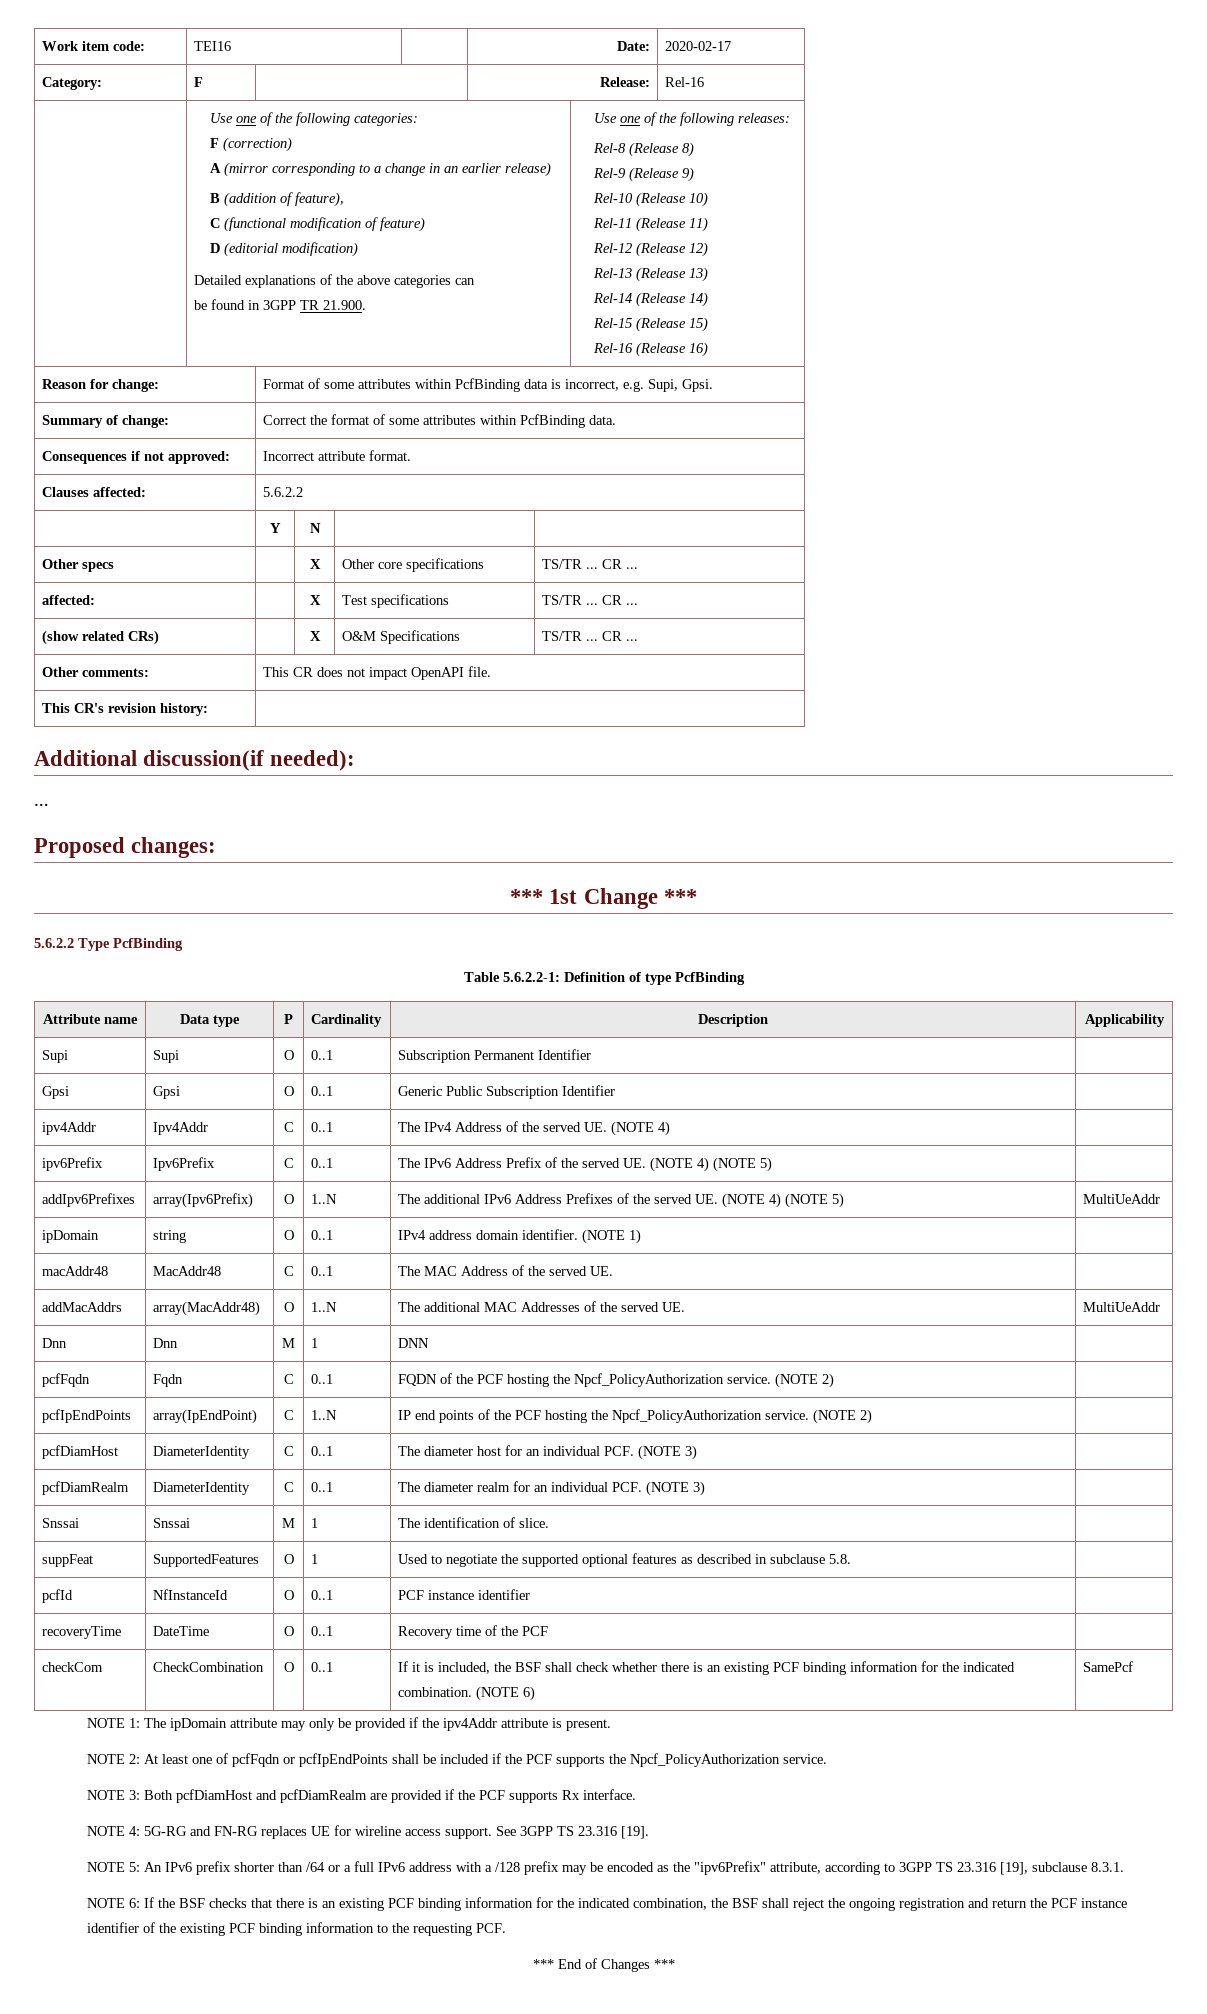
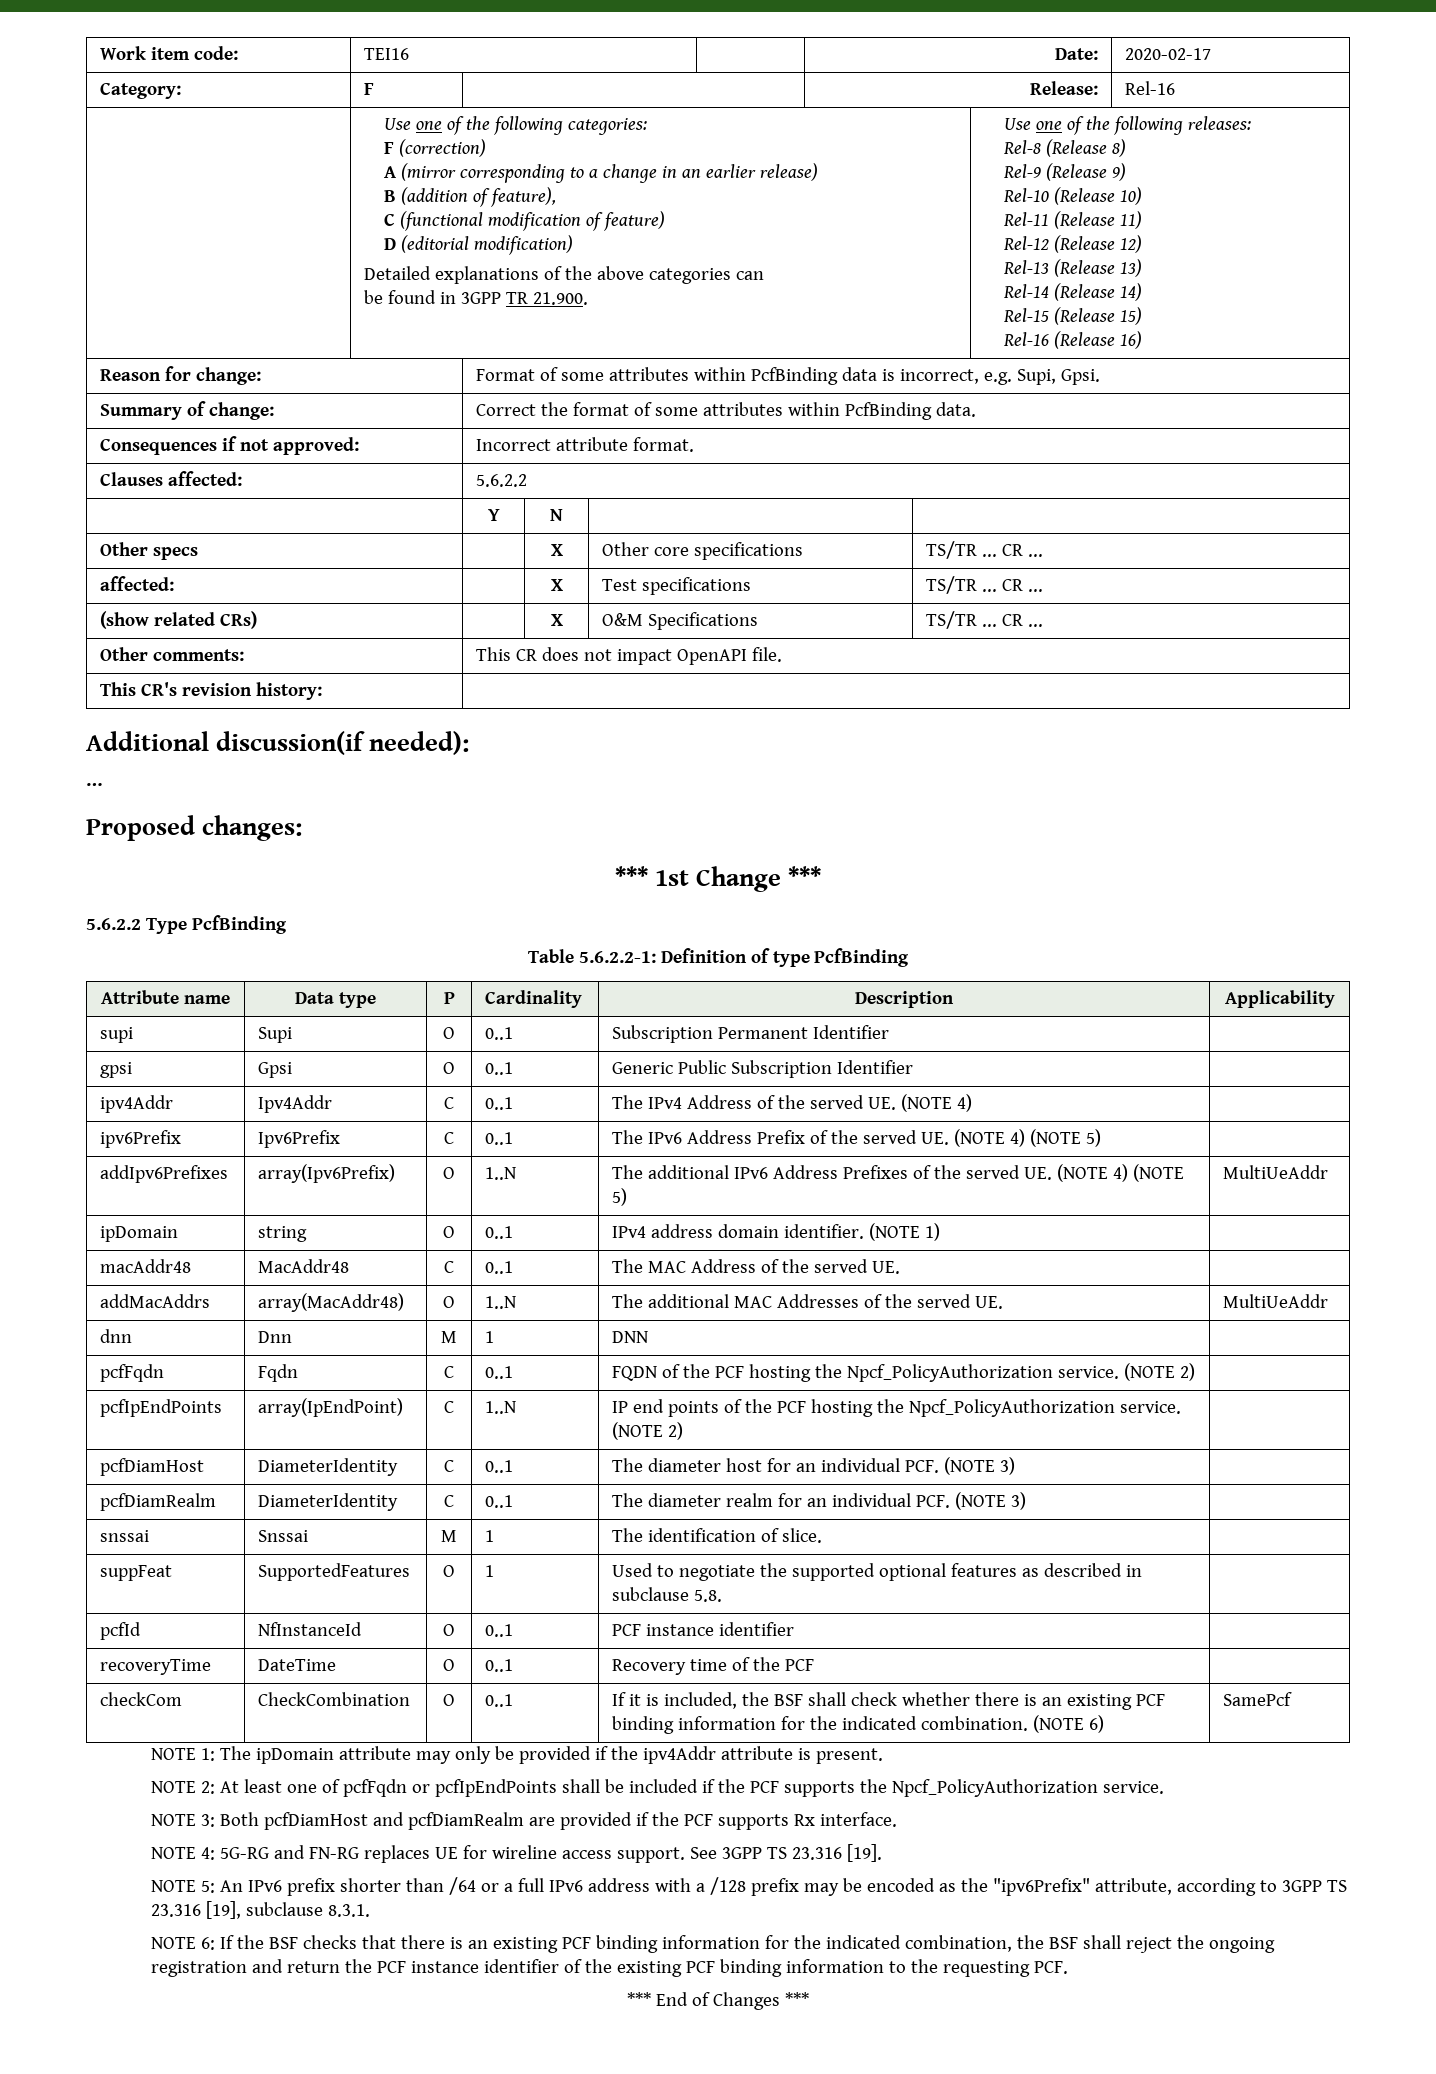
- Supi | Supi | O | 0..1 | Subscription Permanent Identifier |
+ supi | Supi | O | 0..1 | Subscription Permanent Identifier |
- Gpsi | Gpsi | O | 0..1 | Generic Public Subscription Identifier |
+ gpsi | Gpsi | O | 0..1 | Generic Public Subscription Identifier |
- Dnn | Dnn | M | 1 | DNN |
+ dnn | Dnn | M | 1 | DNN |
- Snssai | Snssai | M | 1 | The identification of slice. |
+ snssai | Snssai | M | 1 | The identification of slice. |

